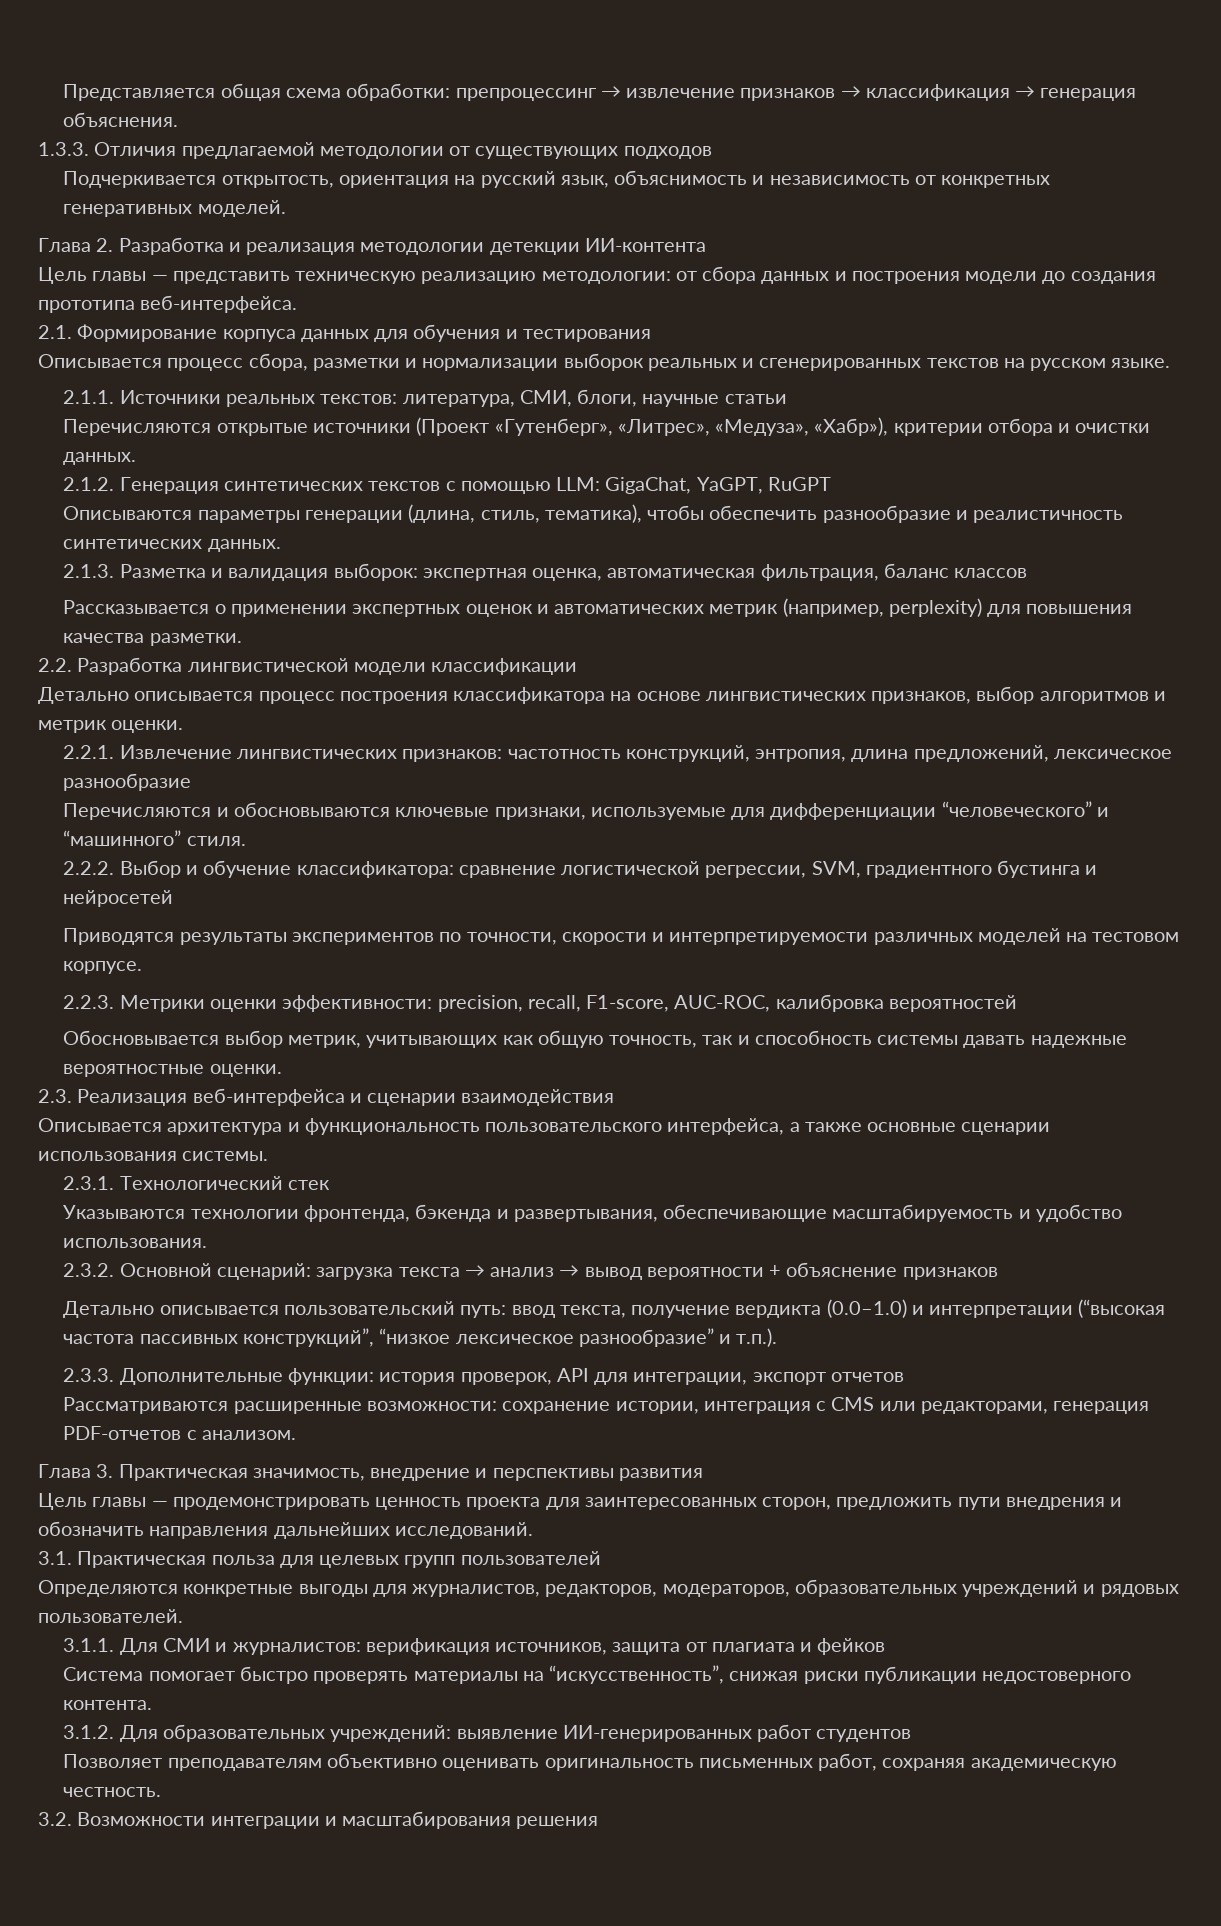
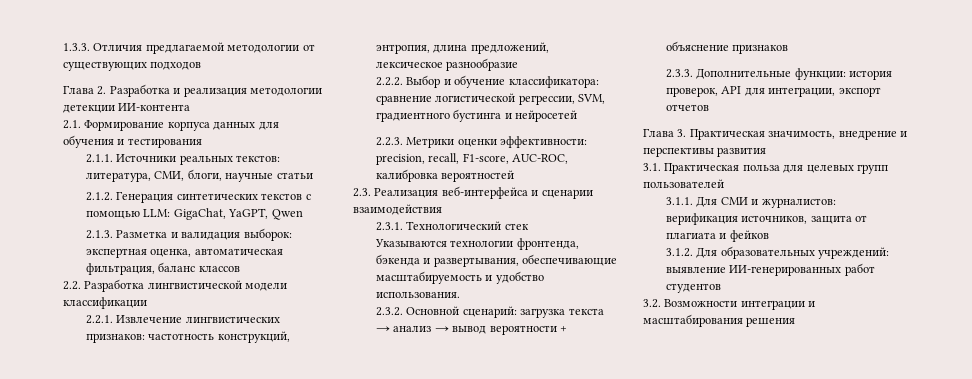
- Представляется общая схема обработки: препроцессинг → извлечение признаков → классификация → генерация объяснения.
- Подчеркивается открытость, ориентация на русский язык, объяснимость и независимость от конкретных генеративных моделей.
- Цель главы — представить техническую реализацию методологии: от сбора данных и построения модели до создания прототипа веб-интерфейса.
- Описывается процесс сбора, разметки и нормализации выборок реальных и сгенерированных текстов на русском языке.
- Перечисляются открытые источники (Проект «Гутенберг», «Литрес», «Медуза», «Хабр»), критерии отбора и очистки данных.
- 2.1.2. Генерация синтетических текстов с помощью LLM: GigaChat, YaGPT, RuGPT
- Описываются параметры генерации (длина, стиль, тематика), чтобы обеспечить разнообразие и реалистичность синтетических данных.
+ 2.1.2. Генерация синтетических текстов с помощью LLM: GigaChat, YaGPT, Qwen
- Рассказывается о применении экспертных оценок и автоматических метрик (например, perplexity) для повышения качества разметки.
- Детально описывается процесс построения классификатора на основе лингвистических признаков, выбор алгоритмов и метрик оценки.
- Перечисляются и обосновываются ключевые признаки, используемые для дифференциации “человеческого” и “машинного” стиля.
- Приводятся результаты экспериментов по точности, скорости и интерпретируемости различных моделей на тестовом корпусе.
- Обосновывается выбор метрик, учитывающих как общую точность, так и способность системы давать надежные вероятностные оценки.
- Описывается архитектура и функциональность пользовательского интерфейса, а также основные сценарии использования системы.
- Детально описывается пользовательский путь: ввод текста, получение вердикта (0.0–1.0) и интерпретации (“высокая частота пассивных конструкций”, “низкое лексическое разнообразие” и т.п.).
- Рассматриваются расширенные возможности: сохранение истории, интеграция с CMS или редакторами, генерация PDF-отчетов с анализом.
- Цель главы — продемонстрировать ценность проекта для заинтересованных сторон, предложить пути внедрения и обозначить направления дальнейших исследований.
- Определяются конкретные выгоды для журналистов, редакторов, модераторов, образовательных учреждений и рядовых пользователей.
- Система помогает быстро проверять материалы на “искусственность”, снижая риски публикации недостоверного контента.
- Позволяет преподавателям объективно оценивать оригинальность письменных работ, сохраняя академическую честность.

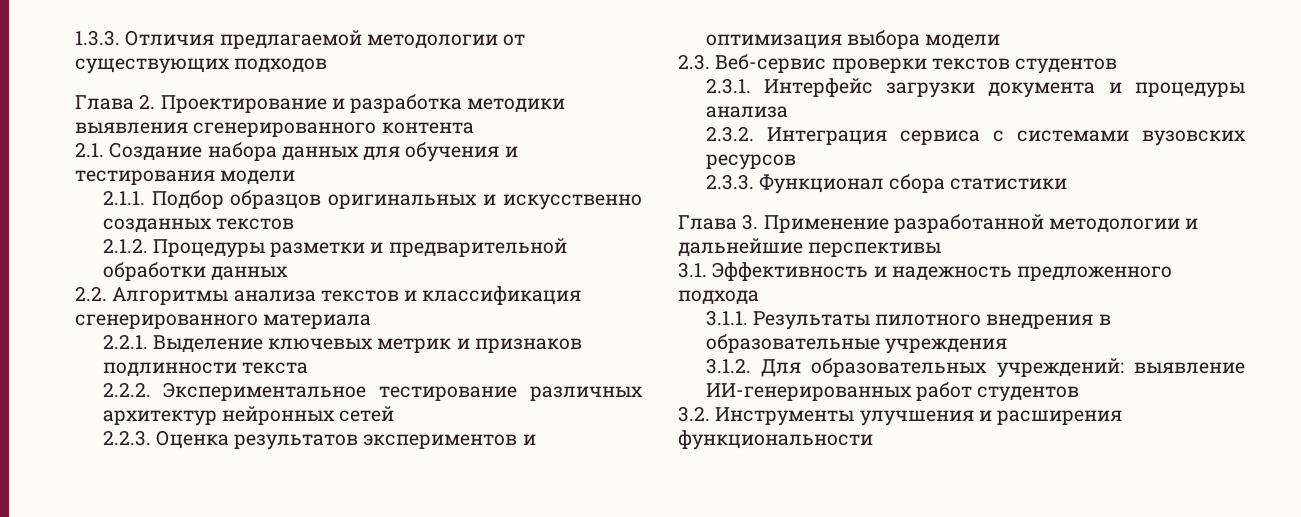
- Глава 2. Разработка и реализация методологии детекции ИИ-контента
+ Глава 2. Проектирование и разработка методики выявления сгенерированного контента
- 2.1. Формирование корпуса данных для обучения и тестирования
+ 2.1. Создание набора данных для обучения и тестирования модели
- 2.1.1. Источники реальных текстов: литература, СМИ, блоги, научные статьи
- 2.1.2. Генерация синтетических текстов с помощью LLM: GigaChat, YaGPT, Qwen
- 2.1.3. Разметка и валидация выборок: экспертная оценка, автоматическая фильтрация, баланс классов
- 2.2. Разработка лингвистической модели классификации
- 2.2.1. Извлечение лингвистических признаков: частотность конструкций, энтропия, длина предложений, лексическое разнообразие
- 2.2.2. Выбор и обучение классификатора: сравнение логистической регрессии, SVM, градиентного бустинга и нейросетей
- 2.2.3. Метрики оценки эффективности: precision, recall, F1-score, AUC-ROC, калибровка вероятностей
- 2.3. Реализация веб-интерфейса и сценарии взаимодействия
- 2.3.1. Технологический стек
- Указываются технологии фронтенда, бэкенда и развертывания, обеспечивающие масштабируемость и удобство использования.
- 2.3.2. Основной сценарий: загрузка текста → анализ → вывод вероятности + объяснение признаков
- 2.3.3. Дополнительные функции: история проверок, API для интеграции, экспорт отчетов
- Глава 3. Практическая значимость, внедрение и перспективы развития
+ 2.1.1. Подбор образцов оригинальных и искусственно созданных текстов
+ 2.1.2. Процедуры разметки и предварительной обработки данных
+ 2.2. Алгоритмы анализа текстов и классификация сгенерированного материала
+ 2.2.1. Выделение ключевых метрик и признаков подлинности текста
+ 2.2.2. Экспериментальное тестирование различных архитектур нейронных сетей
+ 2.2.3. Оценка результатов экспериментов и оптимизация выбора модели
+ 2.3. Веб-сервис проверки текстов студентов
+ 2.3.1. Интерфейс загрузки документа и процедуры анализа
+ 2.3.2. Интеграция сервиса с системами вузовских ресурсов
+ 2.3.3. Функционал сбора статистики
+ Глава 3. Применение разработанной методологии и дальнейшие перспективы
- 3.1. Практическая польза для целевых групп пользователей
- 3.1.1. Для СМИ и журналистов: верификация источников, защита от плагиата и фейков
+ 3.1. Эффективность и надежность предложенного подхода
+ 3.1.1. Результаты пилотного внедрения в образовательные учреждения
- 3.2. Возможности интеграции и масштабирования решения
+ 3.2. Инструменты улучшения и расширения функциональности

